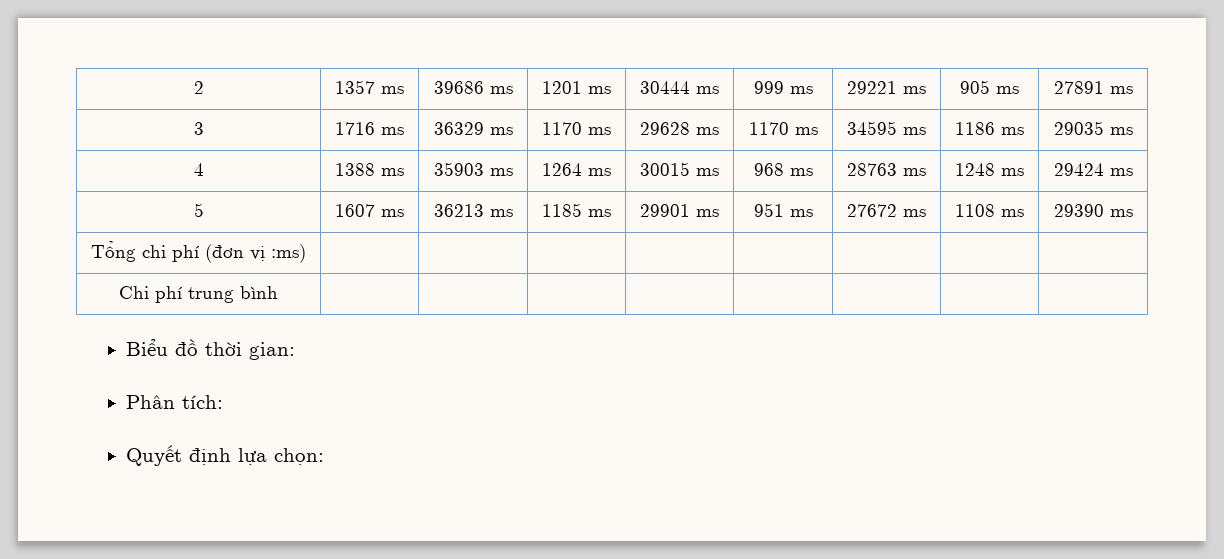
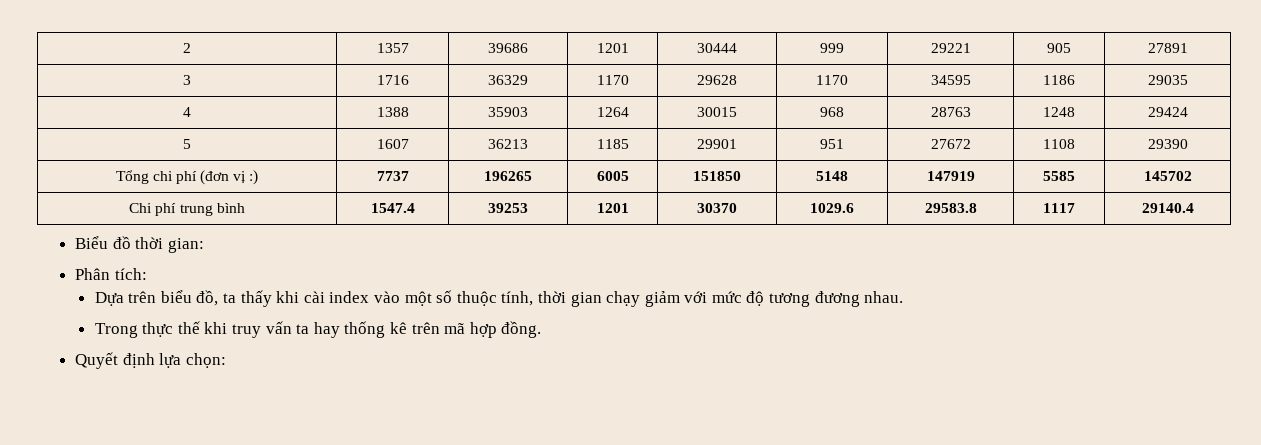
- 2 | 1357 ms | 39686 ms | 1201 ms | 30444 ms | 999 ms | 29221 ms | 905 ms | 27891 ms
+ 2 | 1357 | 39686 | 1201 | 30444 | 999 | 29221 | 905 | 27891
- 3 | 1716 ms | 36329 ms | 1170 ms | 29628 ms | 1170 ms | 34595 ms | 1186 ms | 29035 ms
+ 3 | 1716 | 36329 | 1170 | 29628 | 1170 | 34595 | 1186 | 29035
- 4 | 1388 ms | 35903 ms | 1264 ms | 30015 ms | 968 ms | 28763 ms | 1248 ms | 29424 ms
+ 4 | 1388 | 35903 | 1264 | 30015 | 968 | 28763 | 1248 | 29424
- 5 | 1607 ms | 36213 ms | 1185 ms | 29901 ms | 951 ms | 27672 ms | 1108 ms | 29390 ms
+ 5 | 1607 | 36213 | 1185 | 29901 | 951 | 27672 | 1108 | 29390
- Tổng chi phí (đơn vị :ms) | | | | | | | |
- Chi phí trung bình | | | | | | | |
+ Tổng chi phí (đơn vị :) | 7737 | 196265 | 6005 | 151850 | 5148 | 147919 | 5585 | 145702
+ Chi phí trung bình | 1547.4 | 39253 | 1201 | 30370 | 1029.6 | 29583.8 | 1117 | 29140.4
+ Dựa trên biểu đồ, ta thấy khi cài index vào một số thuộc tính, thời gian chạy giảm với mức độ tương đương nhau.
+ Trong thực thế khi truy vấn ta hay thống kê trên mã hợp đồng.

